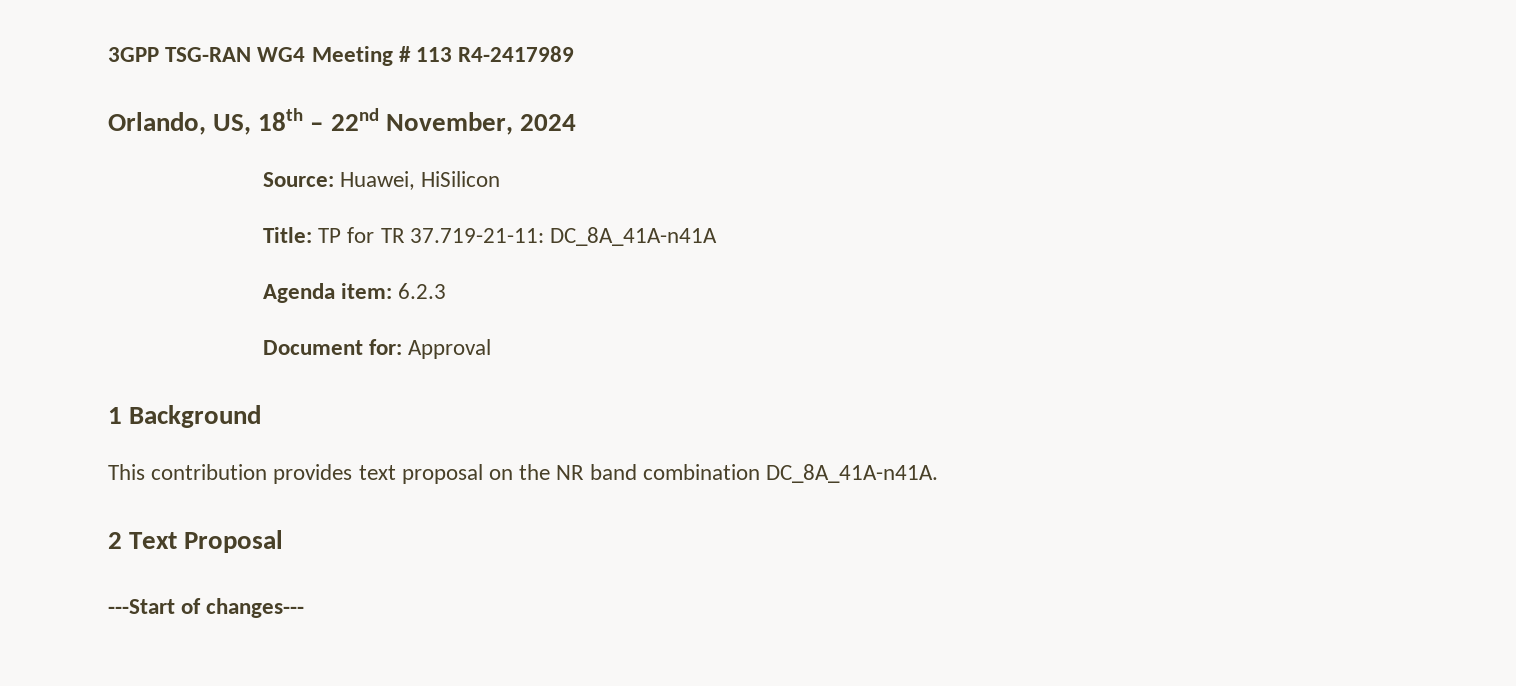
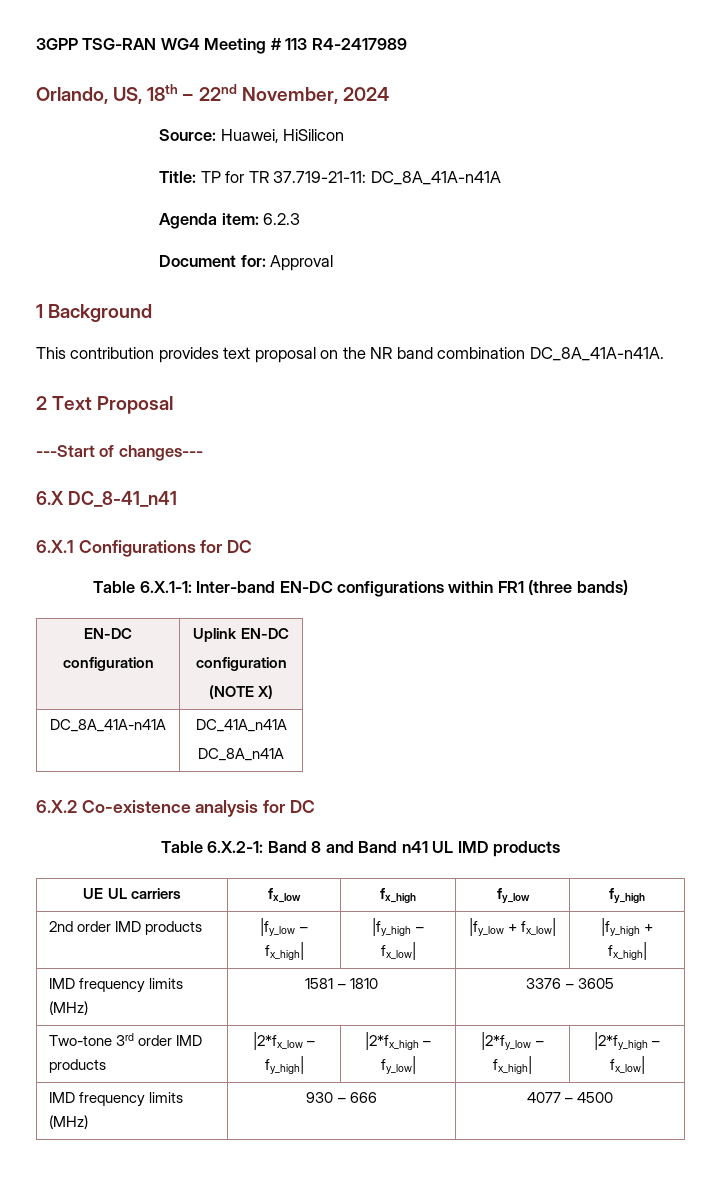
+ 6.X DC_8-41_n41
+ 6.X.1 Configurations for DC
+ Table 6.X.1-1: Inter-band EN-DC configurations within FR1 (three bands)
+ EN-DC
+ configuration | Uplink EN-DC
+ configuration
+ (NOTE X)
+ DC_8A_41A-n41A | DC_41A_n41A
+ DC_8A_n41A
+ 6.X.2 Co-existence analysis for DC
+ Table 6.X.2-1: Band 8 and Band n41 UL IMD products
+ UE UL carriers | fx_low | fx_high | fy_low | fy_high
+ 2nd order IMD products | |fy_low – fx_high| | |fy_high – fx_low| | |fy_low + fx_low| | |fy_high + fx_high|
+ IMD frequency limits (MHz) | 1581 – 1810 | 3376 – 3605
+ Two-tone 3rd order IMD products | |2*fx_low – fy_high| | |2*fx_high – fy_low| | |2*fy_low – fx_high| | |2*fy_high – fx_low|
+ IMD frequency limits (MHz) | 930 – 666 | 4077 – 4500

